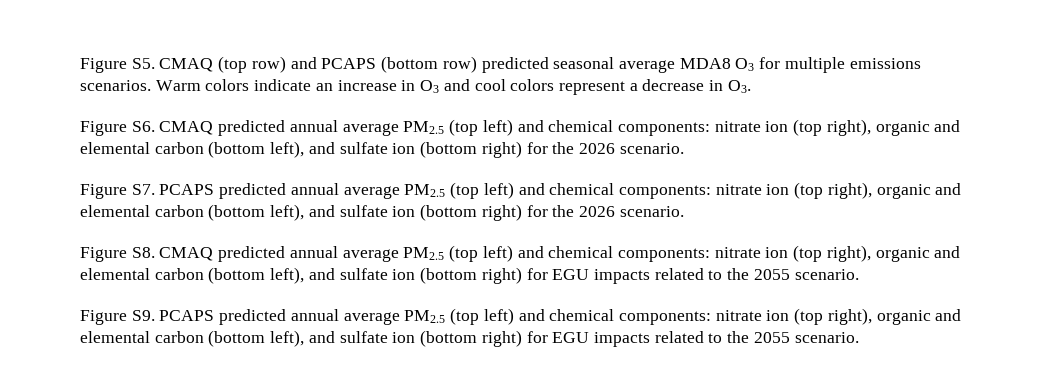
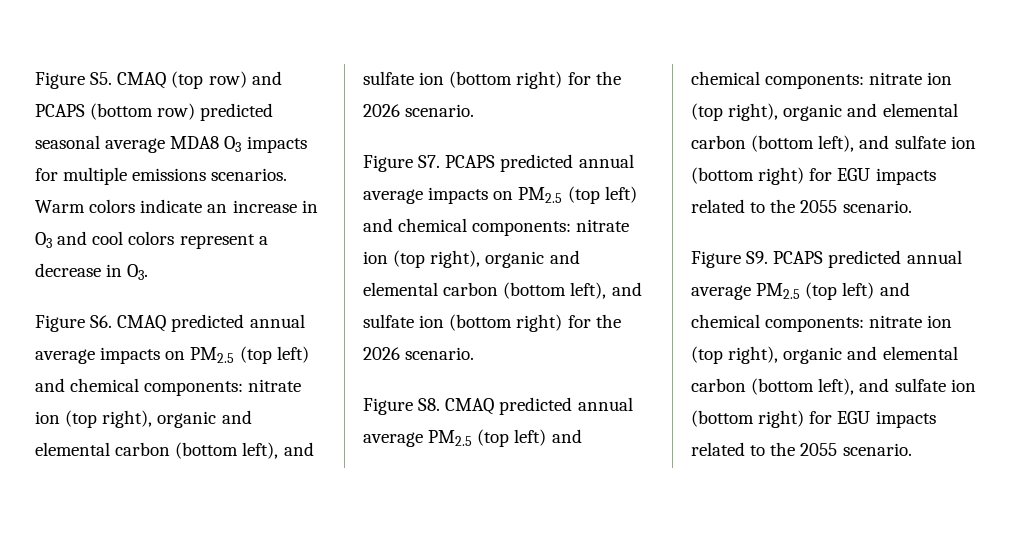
- Figure S5. CMAQ (top row) and PCAPS (bottom row) predicted seasonal average MDA8 O3 for multiple emissions scenarios.
+ Figure S5. CMAQ (top row) and PCAPS (bottom row) predicted seasonal average MDA8 O3 impacts for multiple emissions scenarios.
- Figure S6. CMAQ predicted annual average PM2.5 (top left) and chemical components: nitrate ion (top right), organic and elemental carbon (bottom left), and sulfate ion (bottom right) for the 2026 scenario.
+ Figure S6. CMAQ predicted annual average impacts on PM2.5 (top left) and chemical components: nitrate ion (top right), organic and elemental carbon (bottom left), and sulfate ion (bottom right) for the 2026 scenario.
- Figure S7. PCAPS predicted annual average PM2.5 (top left) and chemical components: nitrate ion (top right), organic and elemental carbon (bottom left), and sulfate ion (bottom right) for the 2026 scenario.
+ Figure S7. PCAPS predicted annual average impacts on PM2.5 (top left) and chemical components: nitrate ion (top right), organic and elemental carbon (bottom left), and sulfate ion (bottom right) for the 2026 scenario.

